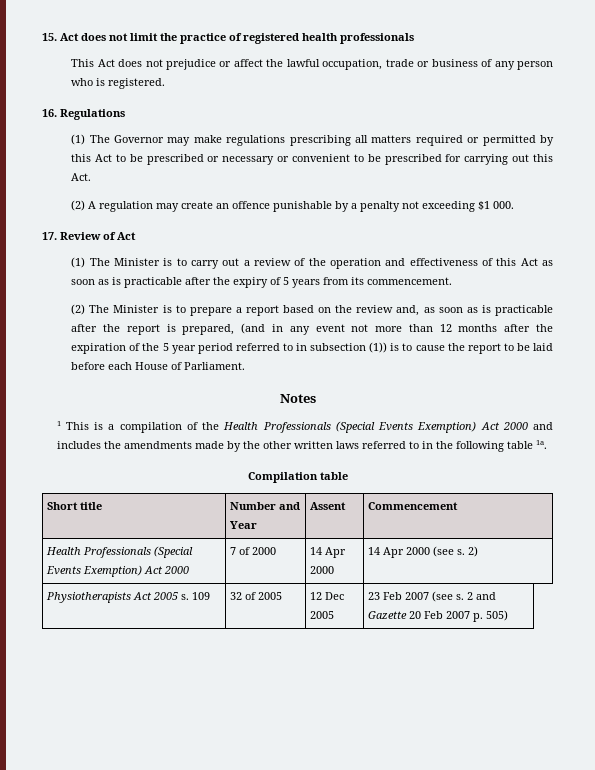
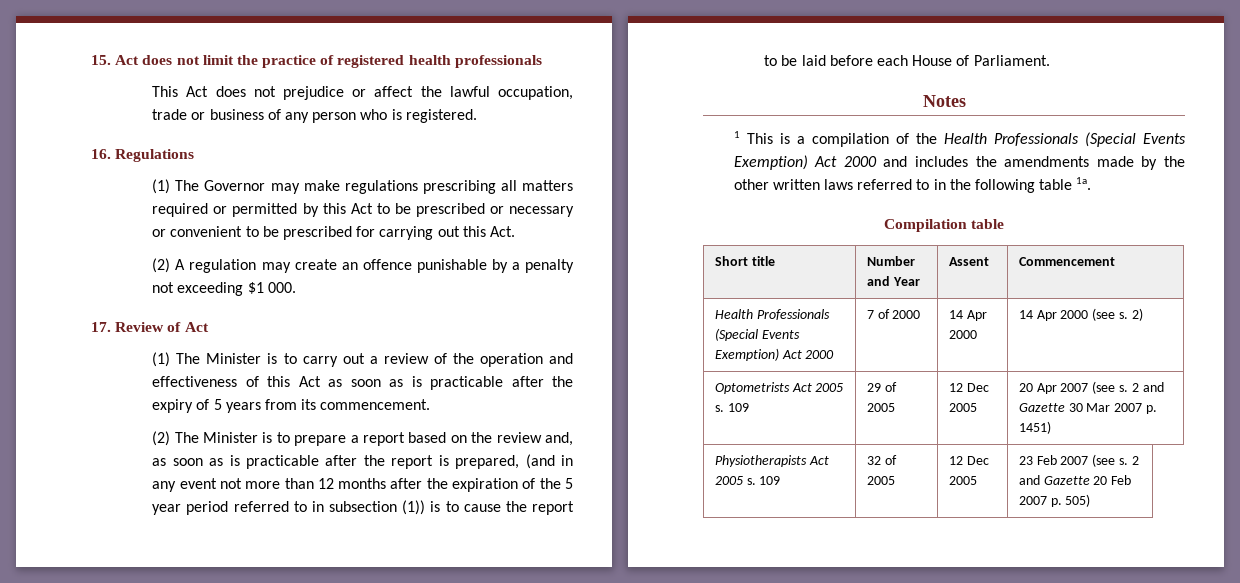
+ Optometrists Act 2005 s. 109 | 29 of 2005 | 12 Dec 2005 | 20 Apr 2007 (see s. 2 and Gazette 30 Mar 2007 p. 1451)

